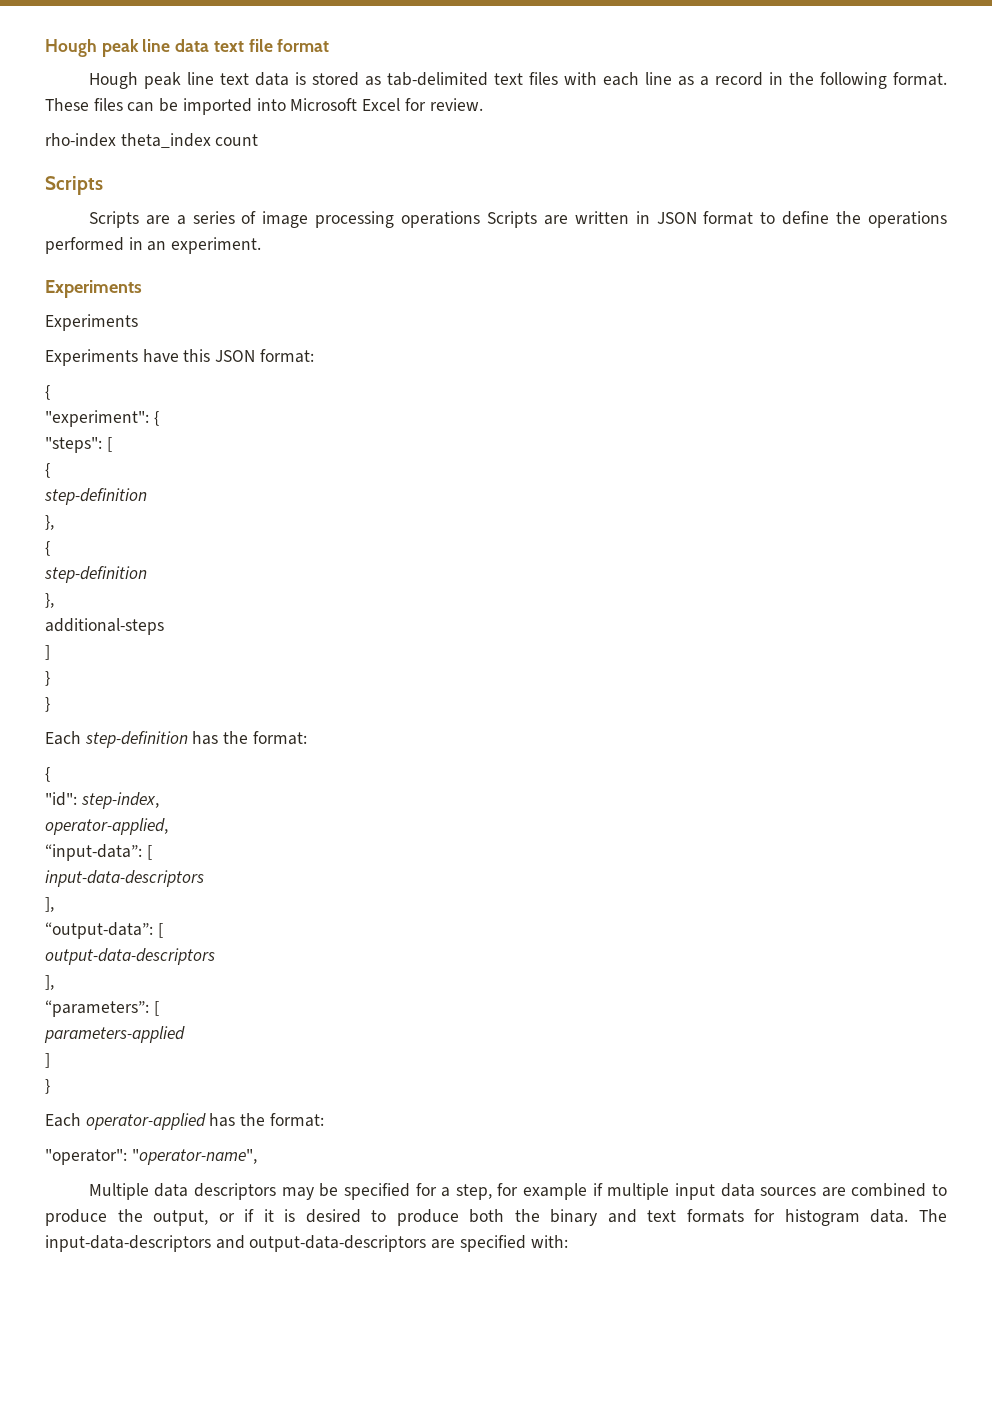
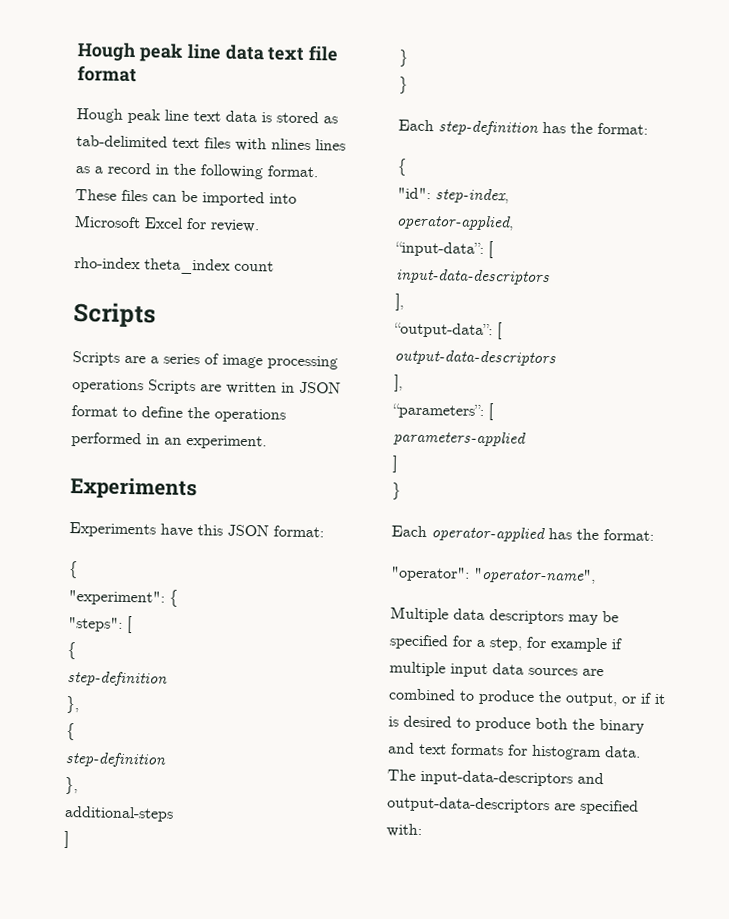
- Hough peak line text data is stored as tab-delimited text files with each line as a record in the following format.
+ Hough peak line text data is stored as tab-delimited text files with nlines lines as a record in the following format.
  Scripts are a series of image processing operations Scripts are written in JSON format to define the operations performed in an experiment.
- Experiments

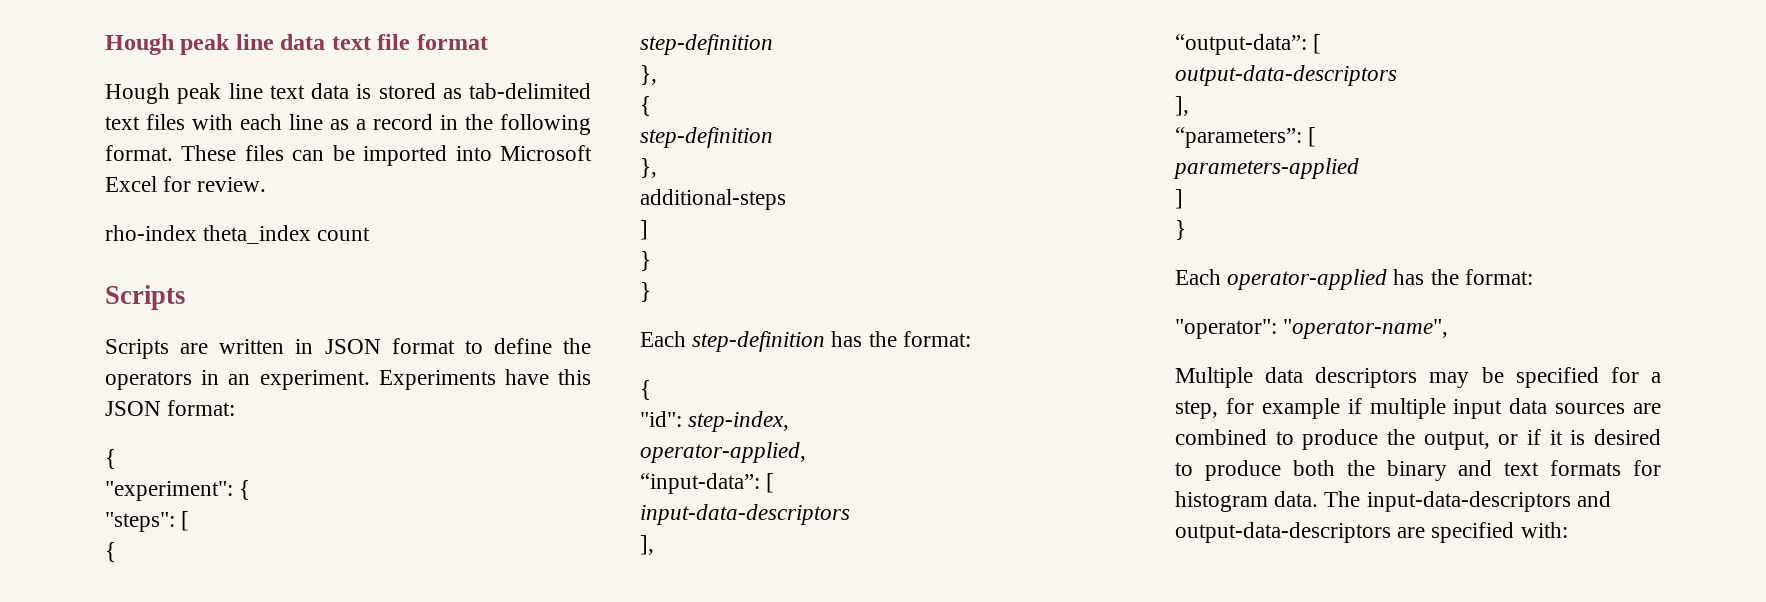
- Hough peak line text data is stored as tab-delimited text files with nlines lines as a record in the following format.
+ Hough peak line text data is stored as tab-delimited text files with each line as a record in the following format.
- Scripts are a series of image processing operations Scripts are written in JSON format to define the operations performed in an experiment.
- Experiments
- Experiments have this JSON format:
+ Scripts are written in JSON format to define the operators in an experiment. Experiments have this JSON format:

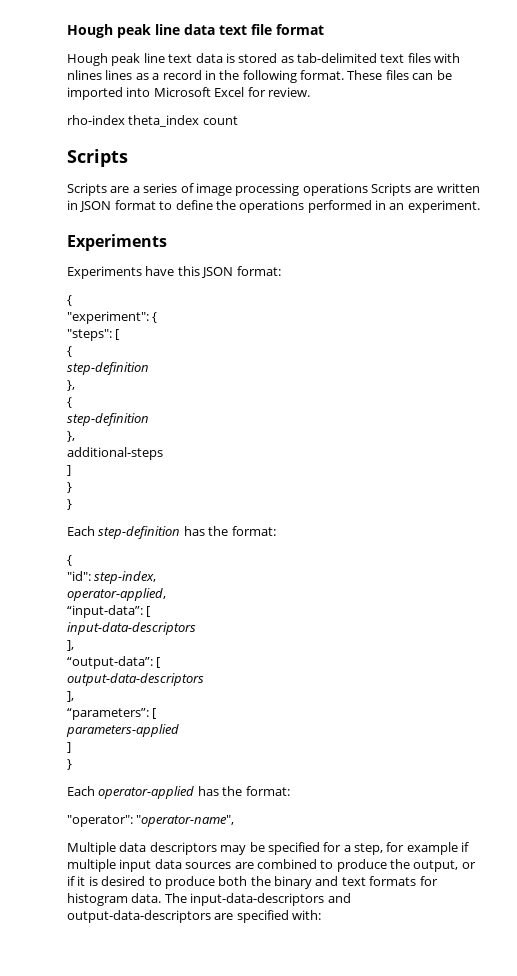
- Hough peak line text data is stored as tab-delimited text files with each line as a record in the following format.
+ Hough peak line text data is stored as tab-delimited text files with nlines lines as a record in the following format.
- Scripts are written in JSON format to define the operators in an experiment. Experiments have this JSON format:
+ Scripts are a series of image processing operations Scripts are written in JSON format to define the operations performed in an experiment.
+ Experiments
+ Experiments have this JSON format:

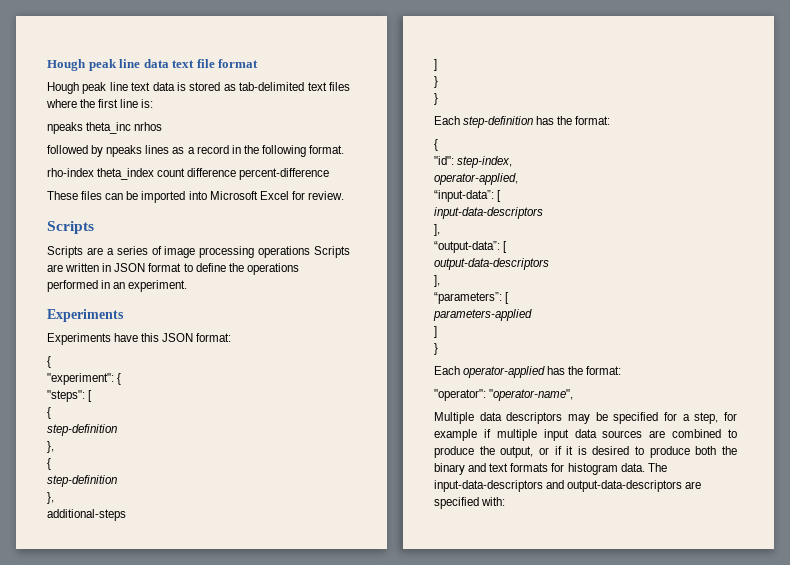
- Hough peak line text data is stored as tab-delimited text files with nlines lines as a record in the following format. These files can be imported into Microsoft Excel for review.
+ Hough peak line text data is stored as tab-delimited text files where the first line is:
+ npeaks theta_inc nrhos
+ followed by npeaks lines as a record in the following format.
+ rho-index theta_index count difference percent-difference
+ These files can be imported into Microsoft Excel for review.
- rho-index theta_index count

